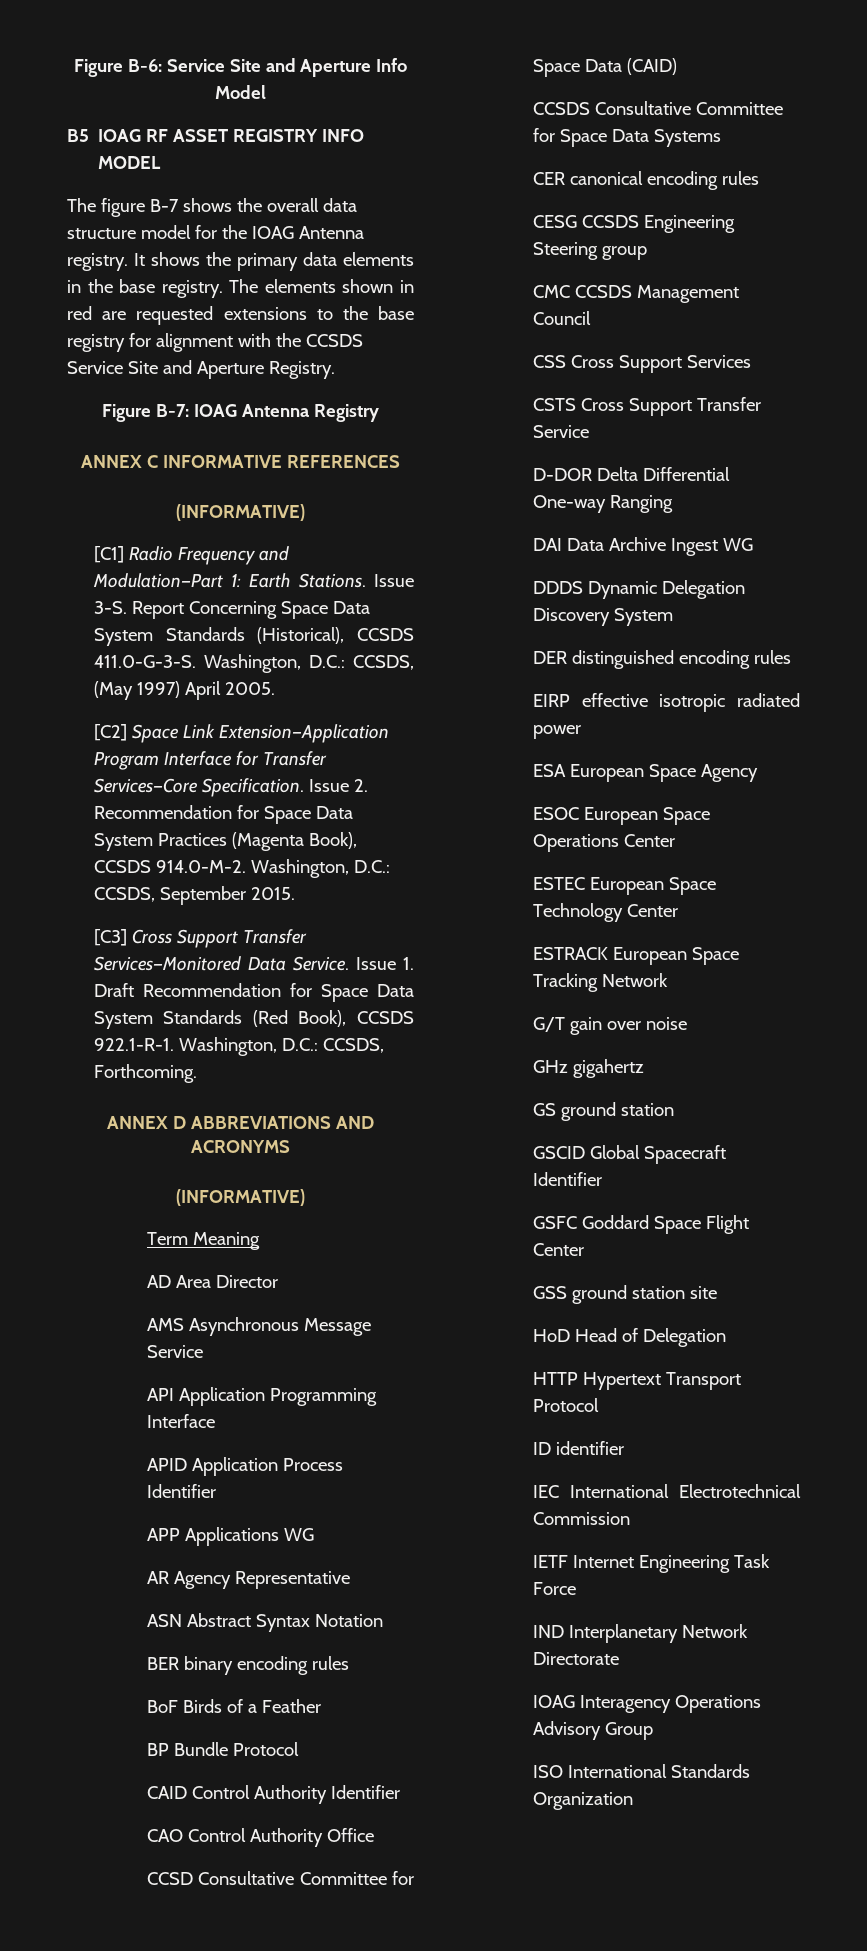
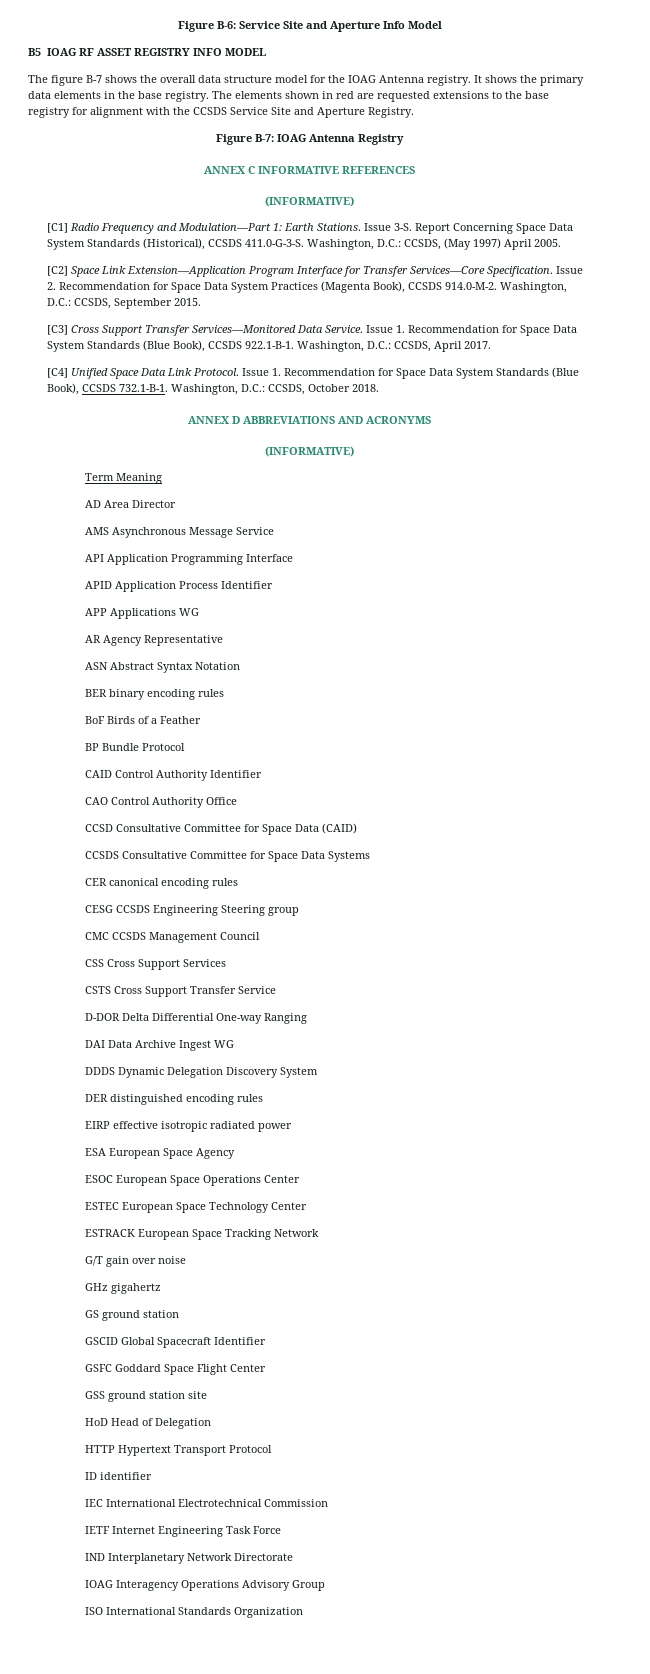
- Issue 1. Draft Recommendation for Space Data System Standards (Red Book), CCSDS 922.1-R-1. Washington, D.C.: CCSDS, Forthcoming.
+ Issue 1. Recommendation for Space Data System Standards (Blue Book), CCSDS 922.1-B-1. Washington, D.C.: CCSDS, April 2017.
+ [C4] Unified Space Data Link Protocol. Issue 1. Recommendation for Space Data System Standards (Blue Book), CCSDS 732.1-B-1. Washington, D.C.: CCSDS, October 2018.

